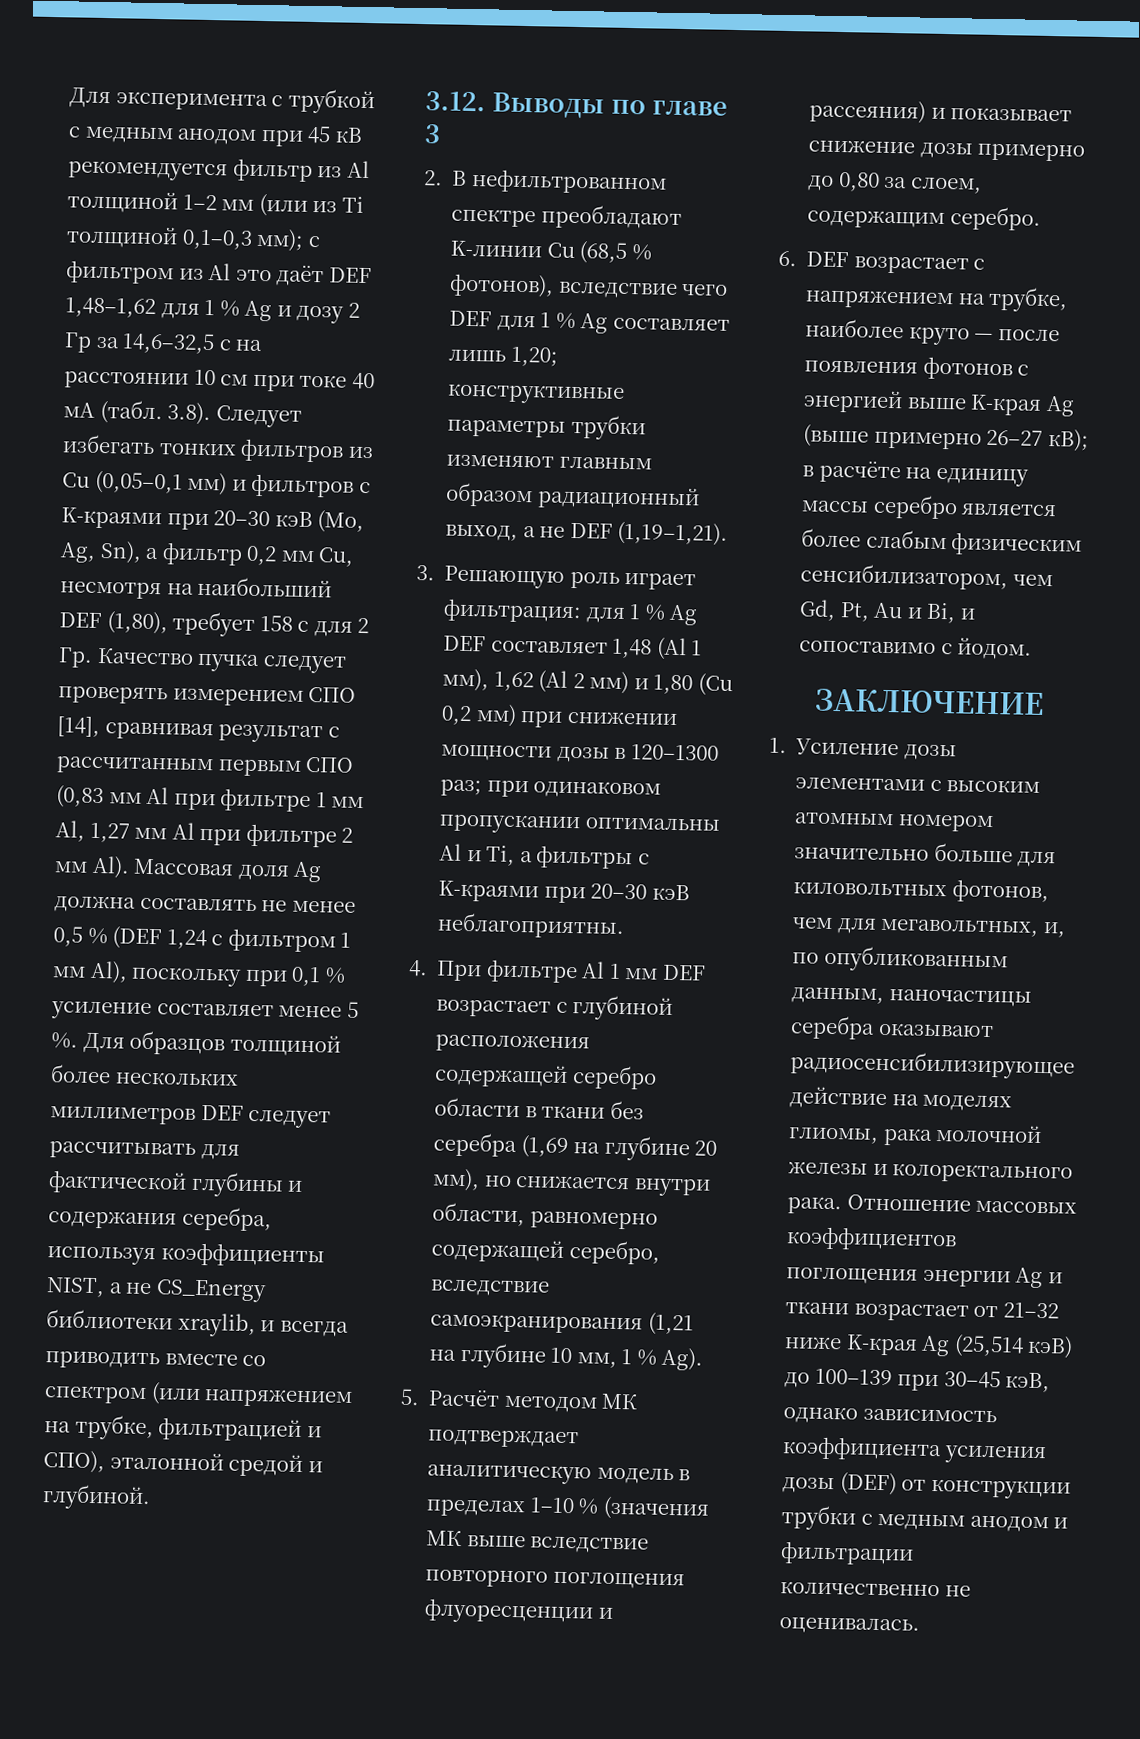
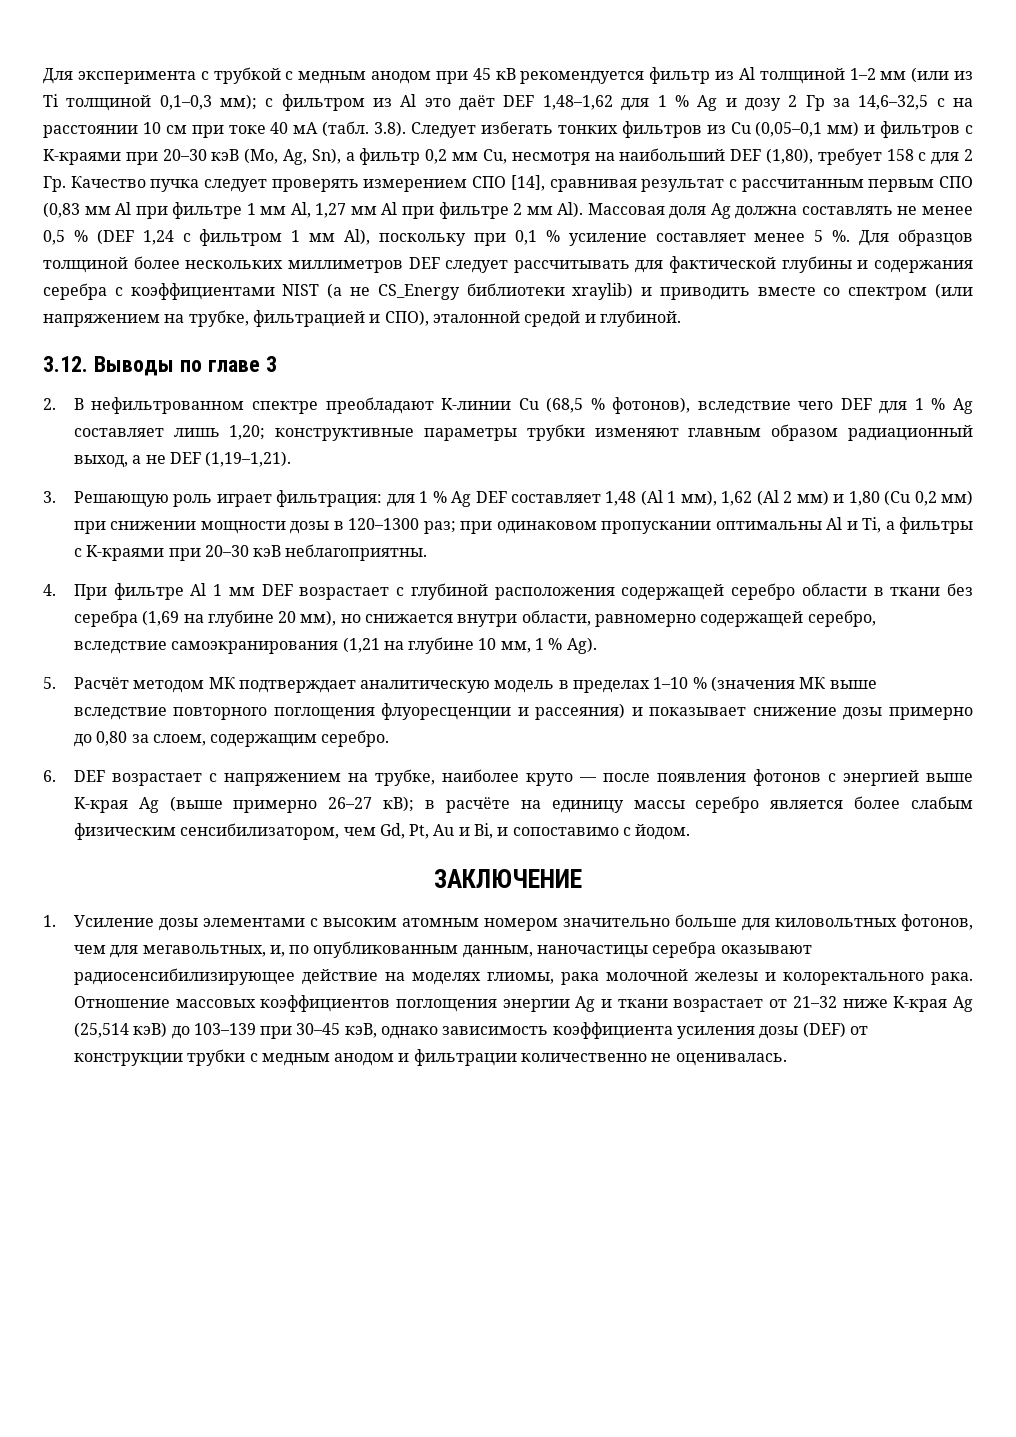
- Для образцов толщиной более нескольких миллиметров DEF следует рассчитывать для фактической глубины и содержания серебра, используя коэффициенты NIST, а не CS_Energy библиотеки xraylib, и всегда приводить вместе со спектром (или напряжением на трубке, фильтрацией и СПО), эталонной средой и глубиной.
+ Для образцов толщиной более нескольких миллиметров DEF следует рассчитывать для фактической глубины и содержания серебра с коэффициентами NIST (а не CS_Energy библиотеки xraylib) и приводить вместе со спектром (или напряжением на трубке, фильтрацией и СПО), эталонной средой и глубиной.
- Отношение массовых коэффициентов поглощения энергии Ag и ткани возрастает от 21–32 ниже K-края Ag (25,514 кэВ) до 100–139 при 30–45 кэВ, однако зависимость коэффициента усиления дозы (DEF) от конструкции трубки с медным анодом и фильтрации количественно не оценивалась.
+ Отношение массовых коэффициентов поглощения энергии Ag и ткани возрастает от 21–32 ниже K-края Ag (25,514 кэВ) до 103–139 при 30–45 кэВ, однако зависимость коэффициента усиления дозы (DEF) от конструкции трубки с медным анодом и фильтрации количественно не оценивалась.

